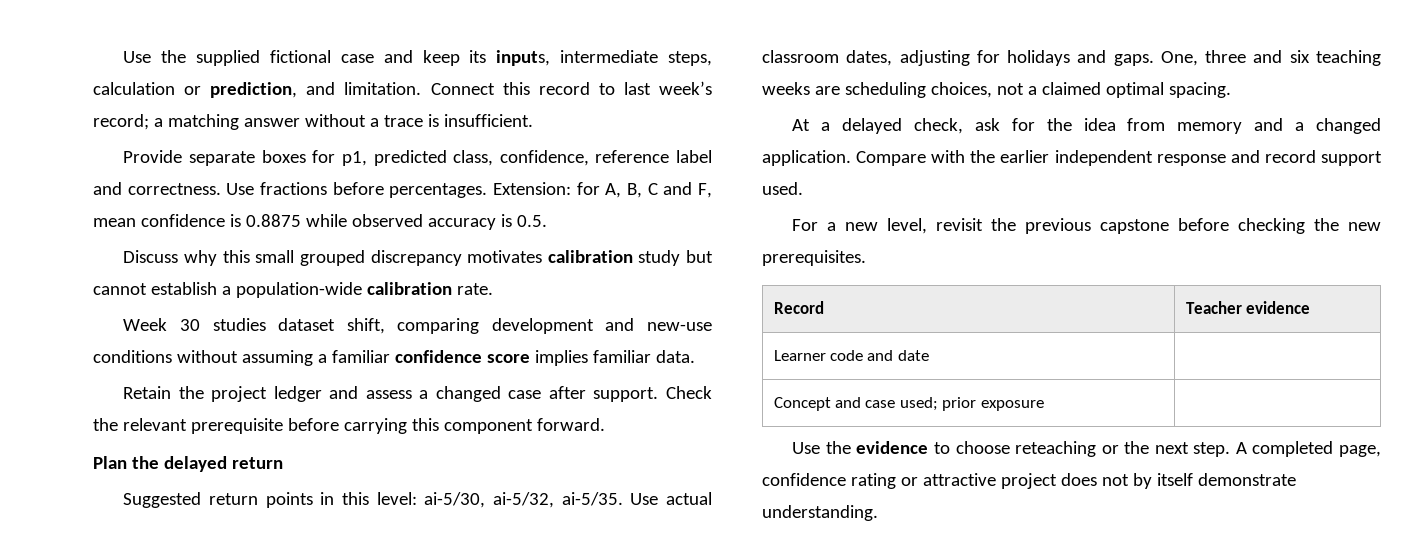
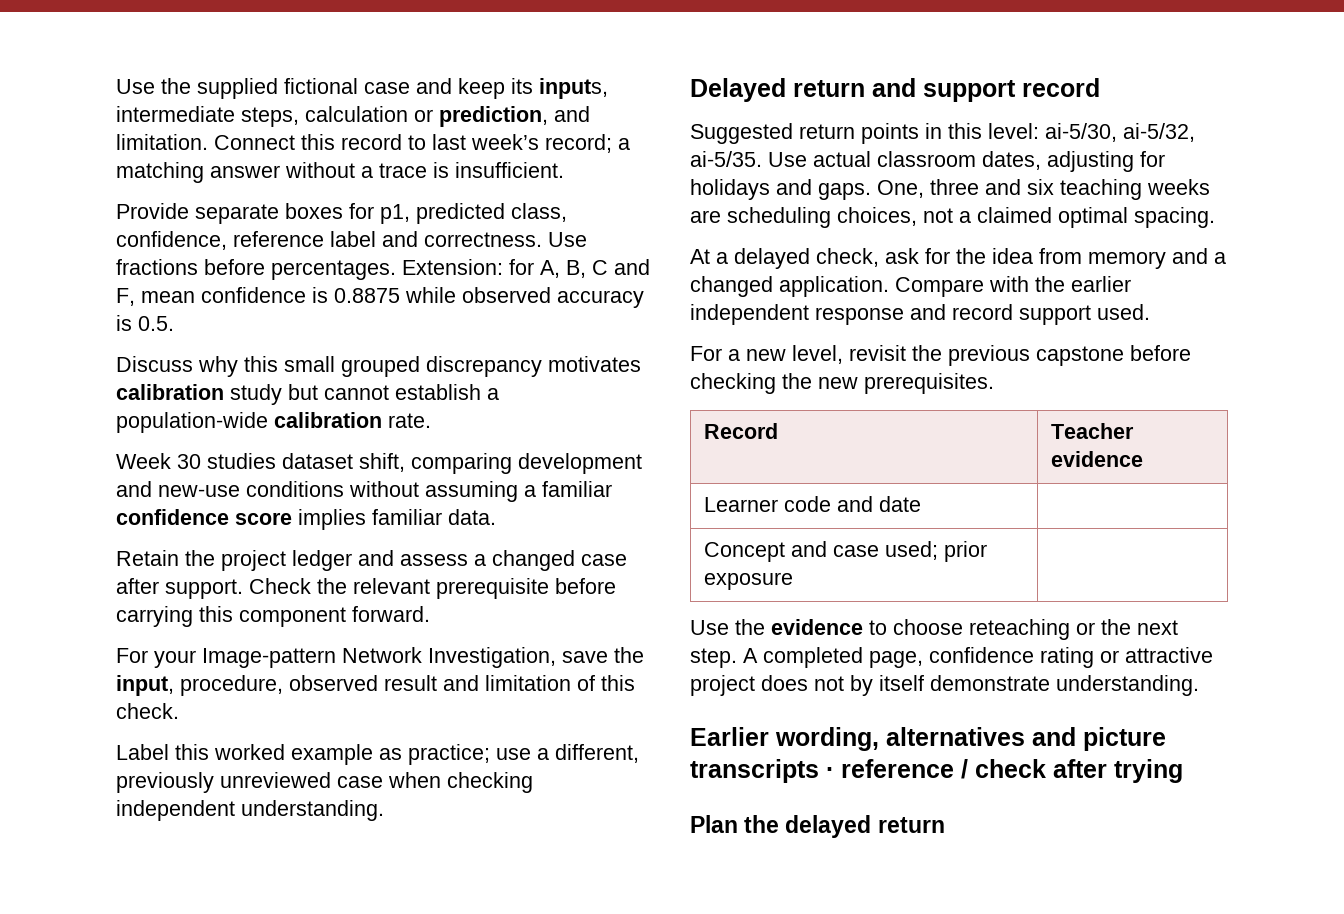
- Plan the delayed return
+ For your Image-pattern Network Investigation, save the input, procedure, observed result and limitation of this check.
+ Label this worked example as practice; use a different, previously unreviewed case when checking independent understanding.
+ Delayed return and support record
+ Earlier wording, alternatives and picture transcripts · reference / check after trying
+ Plan the delayed return

